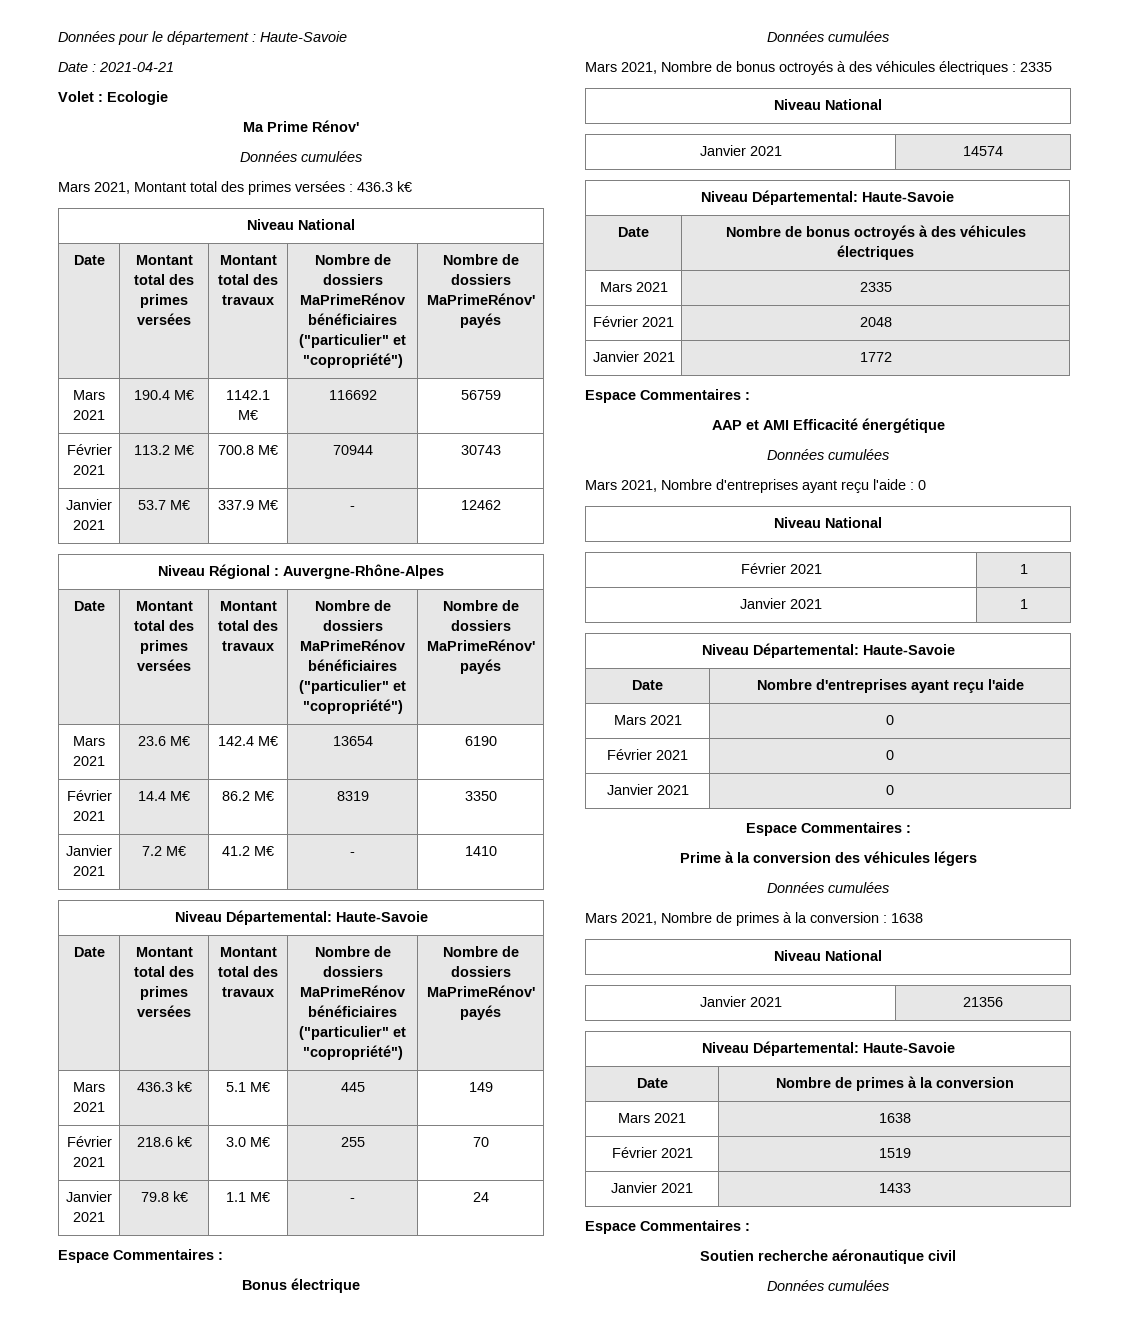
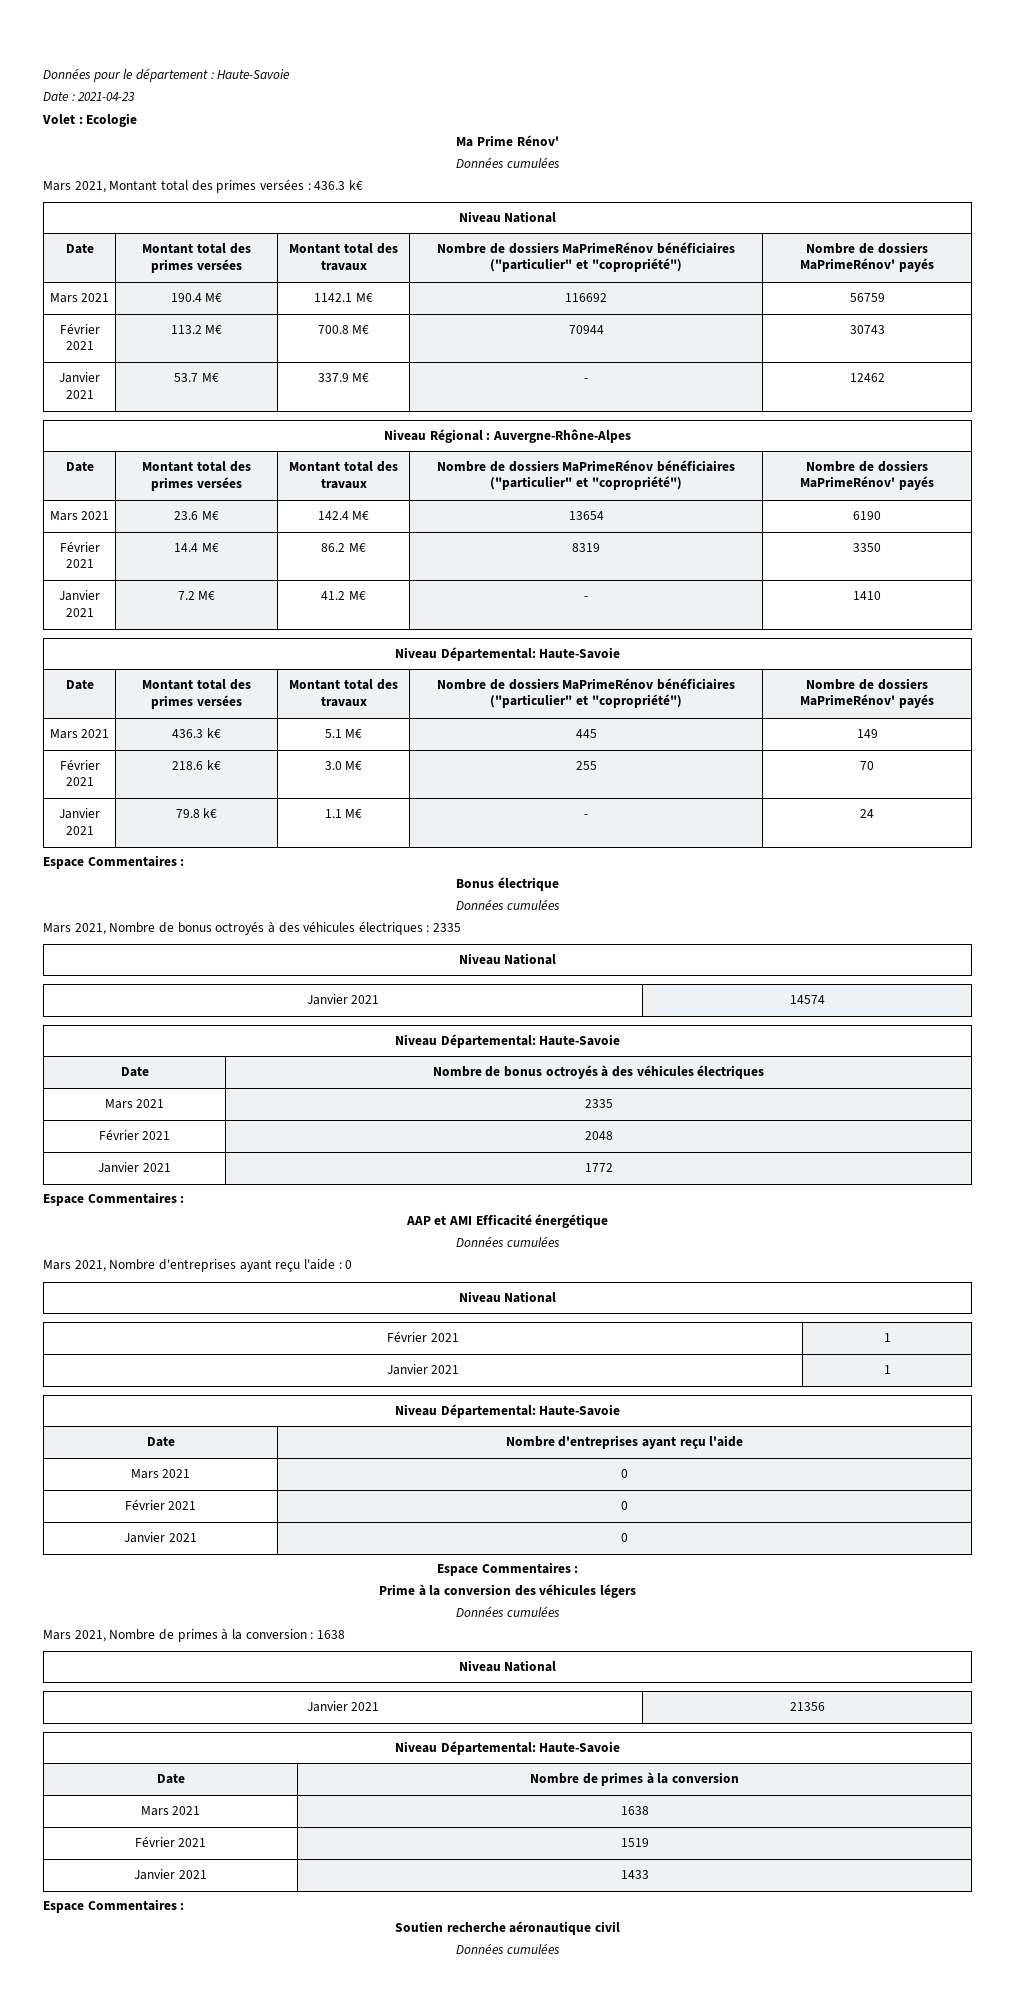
- Date : 2021-04-21
+ Date : 2021-04-23

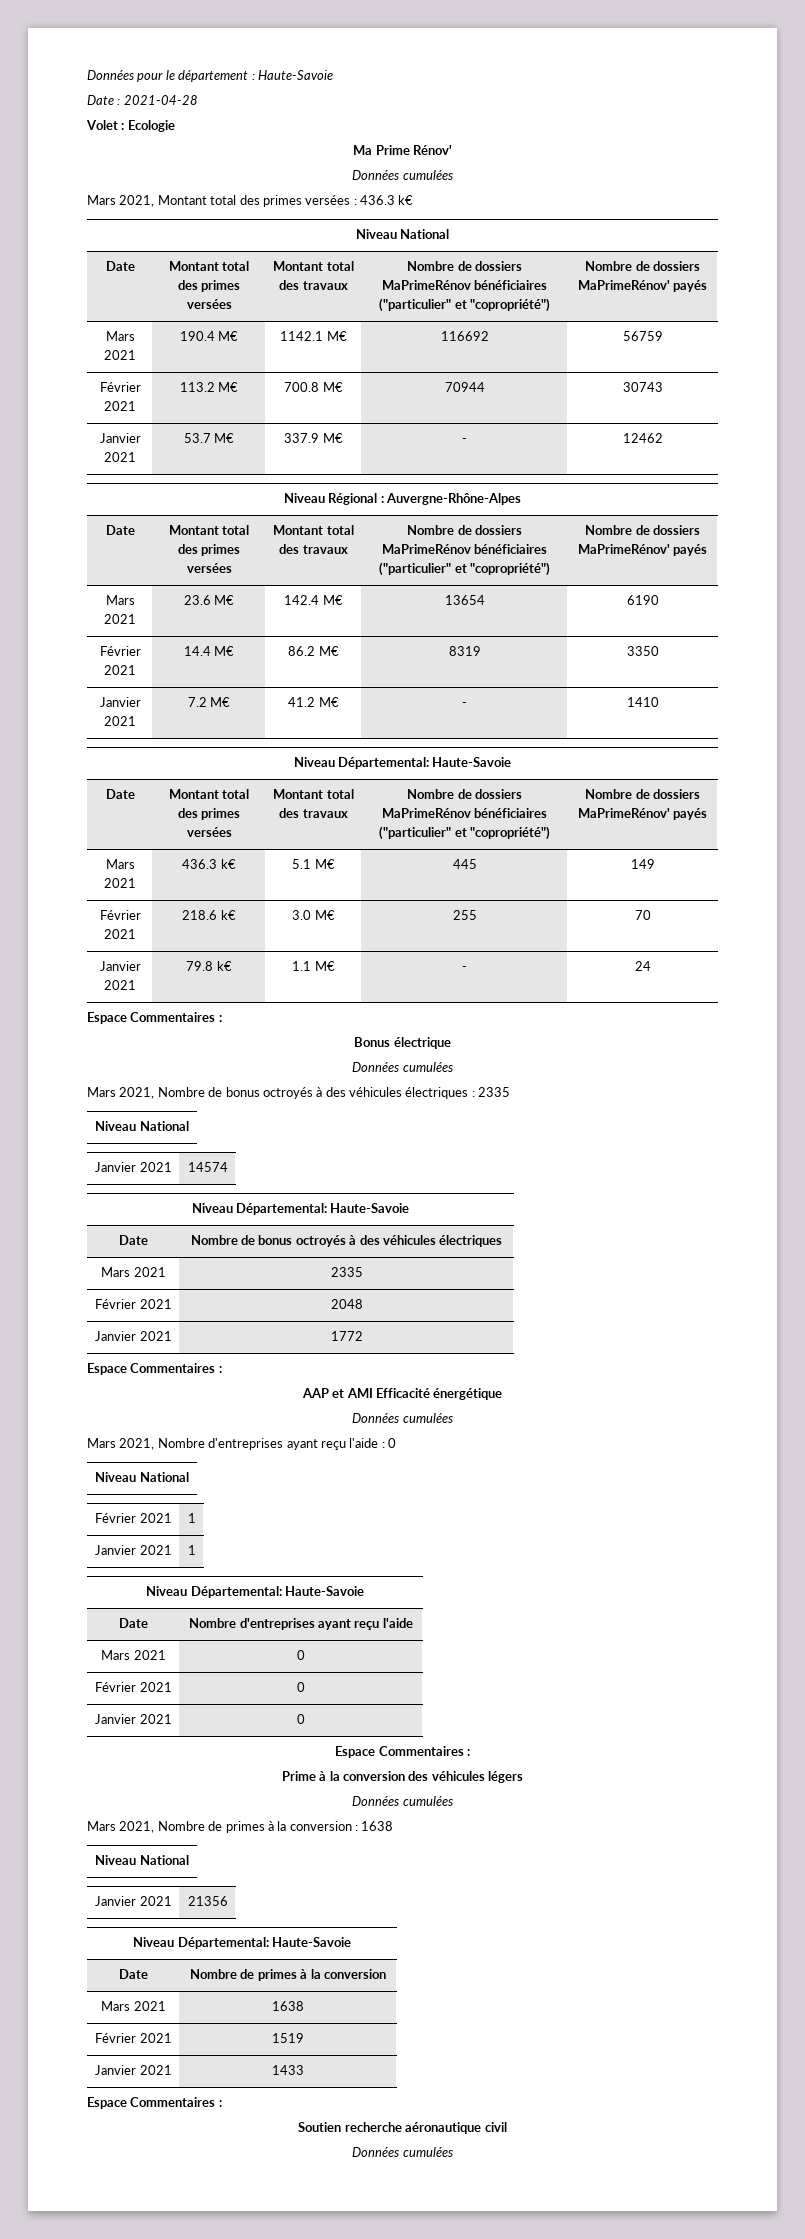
- Date : 2021-04-23
+ Date : 2021-04-28

